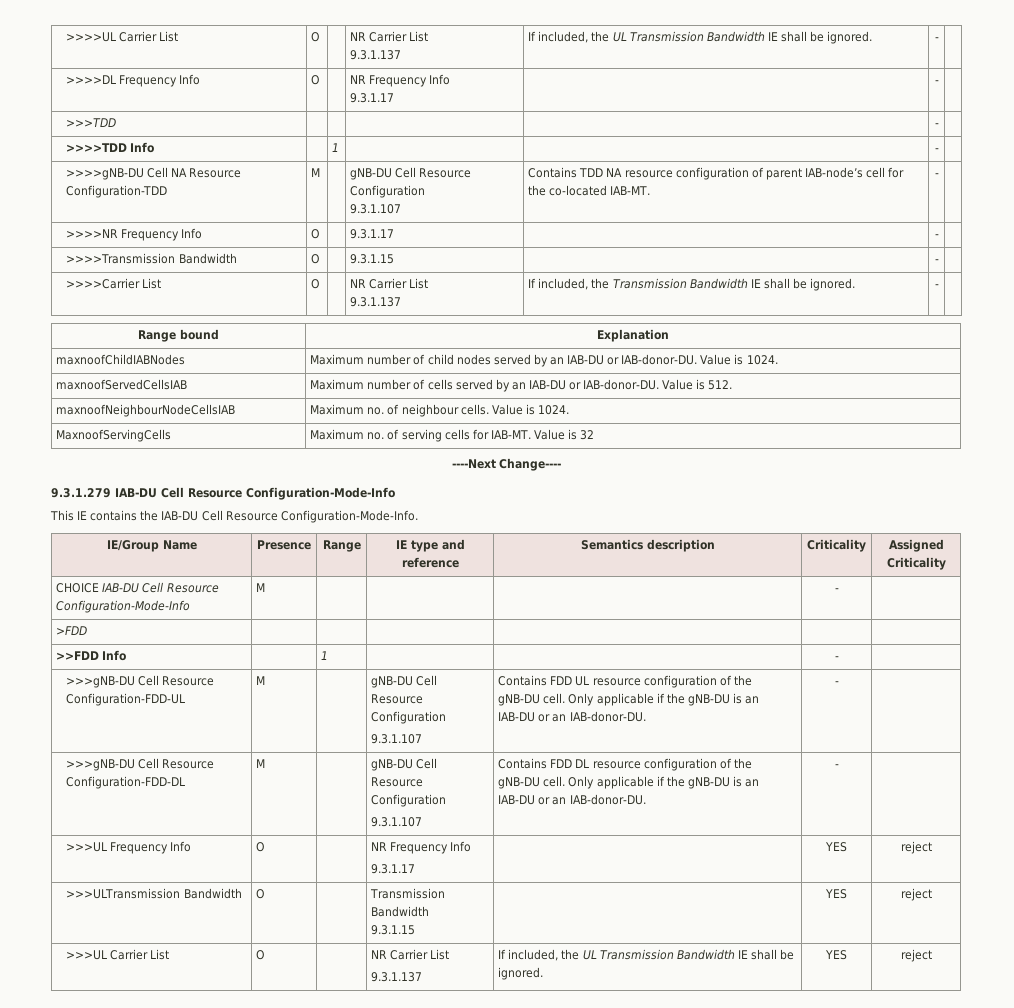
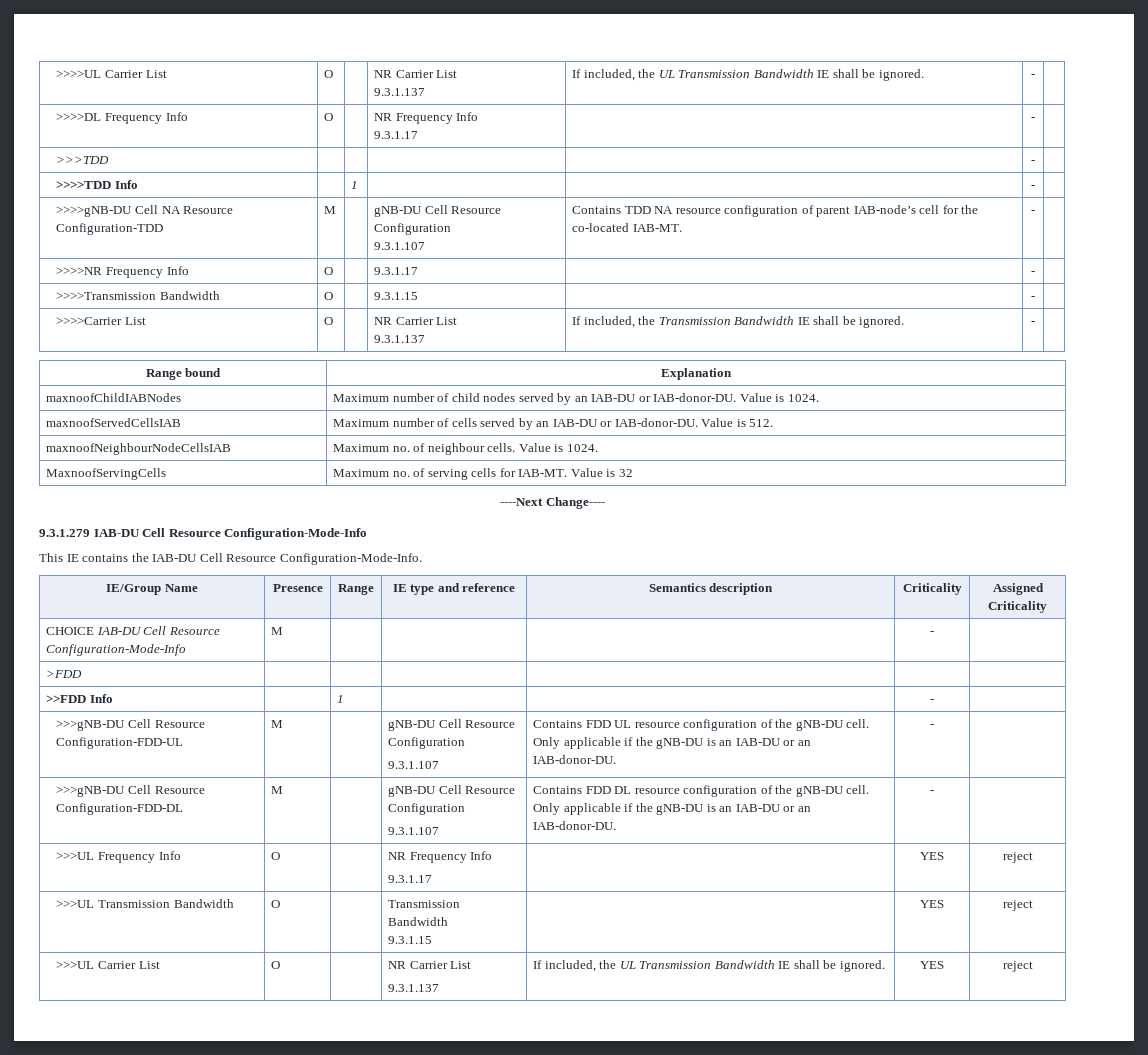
- >>>ULTransmission Bandwidth | O | | Transmission Bandwidth
+ >>>UL Transmission Bandwidth | O | | Transmission Bandwidth

